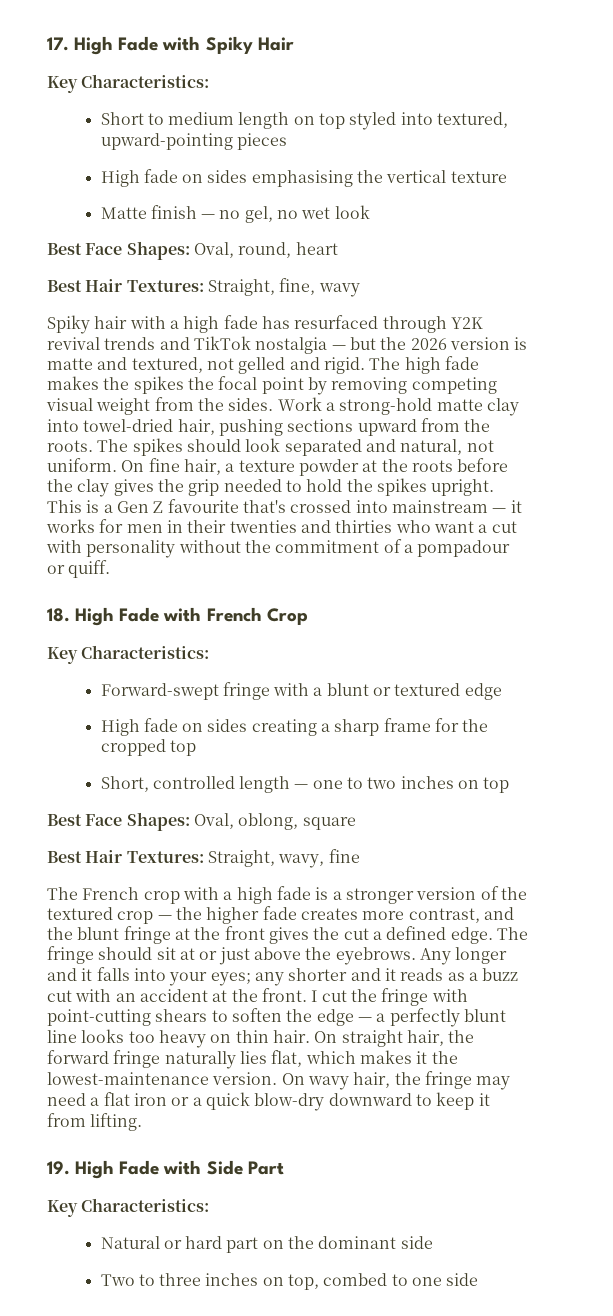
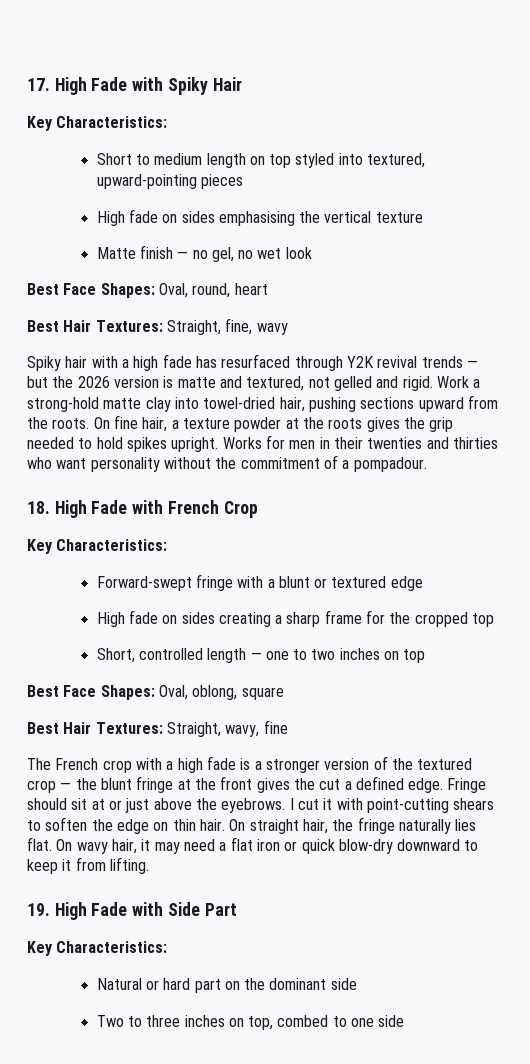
- Spiky hair with a high fade has resurfaced through Y2K revival trends and TikTok nostalgia — but the 2026 version is matte and textured, not gelled and rigid.
+ Spiky hair with a high fade has resurfaced through Y2K revival trends — but the 2026 version is matte and textured, not gelled and rigid.
- The high fade makes the spikes the focal point by removing competing visual weight from the sides.
- The spikes should look separated and natural, not uniform.
- On fine hair, a texture powder at the roots before the clay gives the grip needed to hold the spikes upright.
+ On fine hair, a texture powder at the roots gives the grip needed to hold spikes upright.
- This is a Gen Z favourite that's crossed into mainstream — it works for men in their twenties and thirties who want a cut with personality without the commitment of a pompadour or quiff.
+ Works for men in their twenties and thirties who want personality without the commitment of a pompadour.
- The French crop with a high fade is a stronger version of the textured crop — the higher fade creates more contrast, and the blunt fringe at the front gives the cut a defined edge.
+ The French crop with a high fade is a stronger version of the textured crop — the blunt fringe at the front gives the cut a defined edge.
- The fringe should sit at or just above the eyebrows.
+ Fringe should sit at or just above the eyebrows.
- Any longer and it falls into your eyes; any shorter and it reads as a buzz cut with an accident at the front. I cut the fringe with point-cutting shears to soften the edge — a perfectly blunt line looks too heavy on thin hair.
+ I cut it with point-cutting shears to soften the edge on thin hair.
- On straight hair, the forward fringe naturally lies flat, which makes it the lowest-maintenance version.
+ On straight hair, the fringe naturally lies flat.
- On wavy hair, the fringe may need a flat iron or a quick blow-dry downward to keep it from lifting.
+ On wavy hair, it may need a flat iron or quick blow-dry downward to keep it from lifting.

